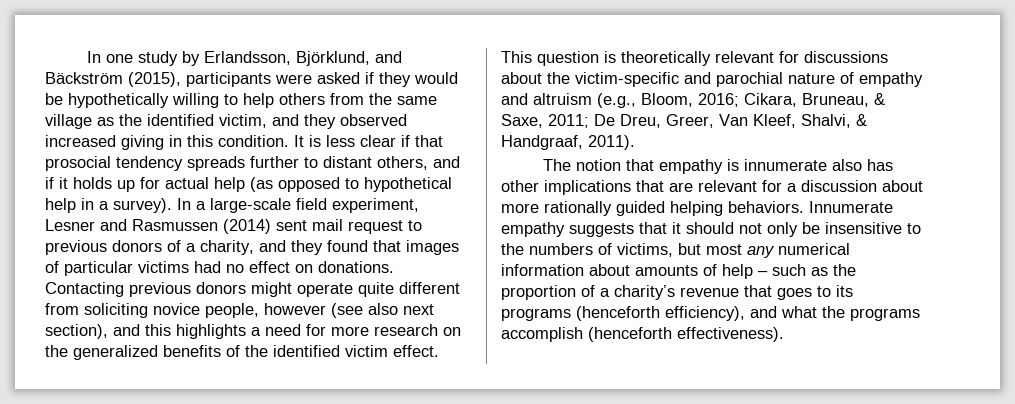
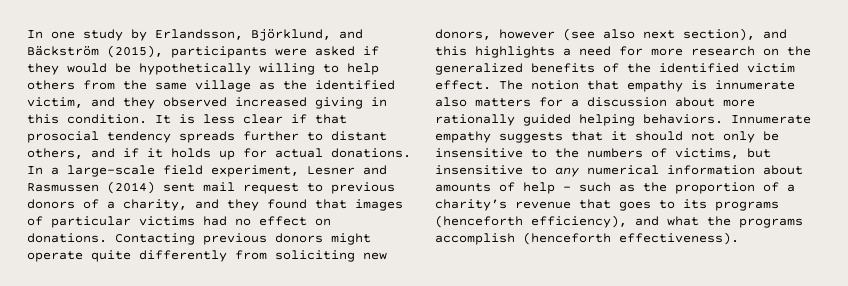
- It is less clear if that prosocial tendency spreads further to distant others, and if it holds up for actual help (as opposed to hypothetical help in a survey).
+ It is less clear if that prosocial tendency spreads further to distant others, and if it holds up for actual donations.
- Contacting previous donors might operate quite different from soliciting novice people, however (see also next section), and this highlights a need for more research on the generalized benefits of the identified victim effect. This question is theoretically relevant for discussions about the victim-specific and parochial nature of empathy and altruism (e.g., Bloom, 2016; Cikara, Bruneau, & Saxe, 2011; De Dreu, Greer, Van Kleef, Shalvi, & Handgraaf, 2011).
- The notion that empathy is innumerate also has other implications that are relevant for a discussion about more rationally guided helping behaviors.
+ Contacting previous donors might operate quite differently from soliciting new donors, however (see also next section), and this highlights a need for more research on the generalized benefits of the identified victim effect. The notion that empathy is innumerate also matters for a discussion about more rationally guided helping behaviors.
- Innumerate empathy suggests that it should not only be insensitive to the numbers of victims, but most any numerical information about amounts of help – such as the proportion of a charity’s revenue that goes to its programs (henceforth efficiency), and what the programs accomplish (henceforth effectiveness).
+ Innumerate empathy suggests that it should not only be insensitive to the numbers of victims, but insensitive to any numerical information about amounts of help – such as the proportion of a charity’s revenue that goes to its programs (henceforth efficiency), and what the programs accomplish (henceforth effectiveness).

